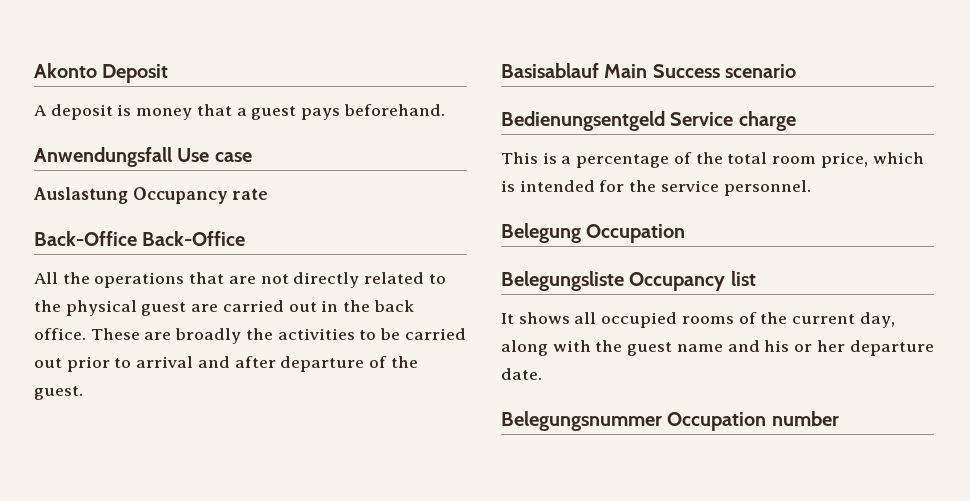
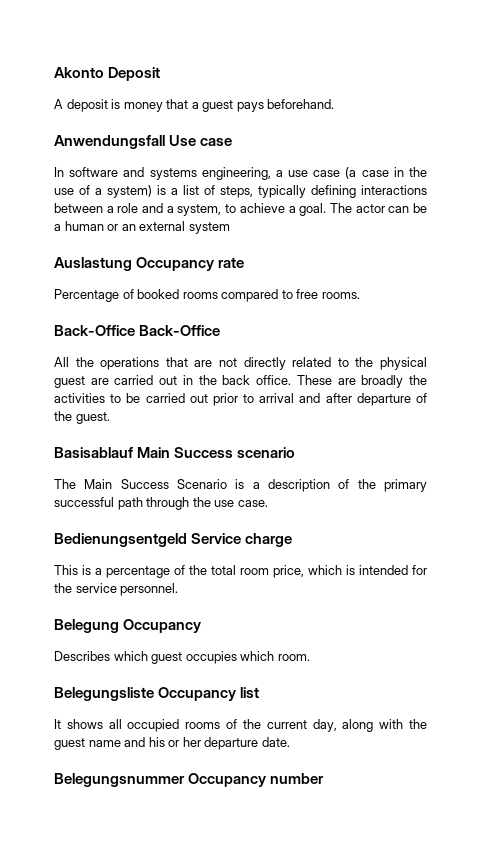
+ In software and systems engineering, a use case (a case in the use of a system) is a list of steps, typically defining interactions between a role and a system, to achieve a goal. The actor can be a human or an external system
  Auslastung Occupancy rate
+ Percentage of booked rooms compared to free rooms.
+ The Main Success Scenario is a description of the primary successful path through the use case.
- Belegung Occupation
+ Belegung Occupancy
+ Describes which guest occupies which room.
- Belegungsnummer Occupation number
+ Belegungsnummer Occupancy number

